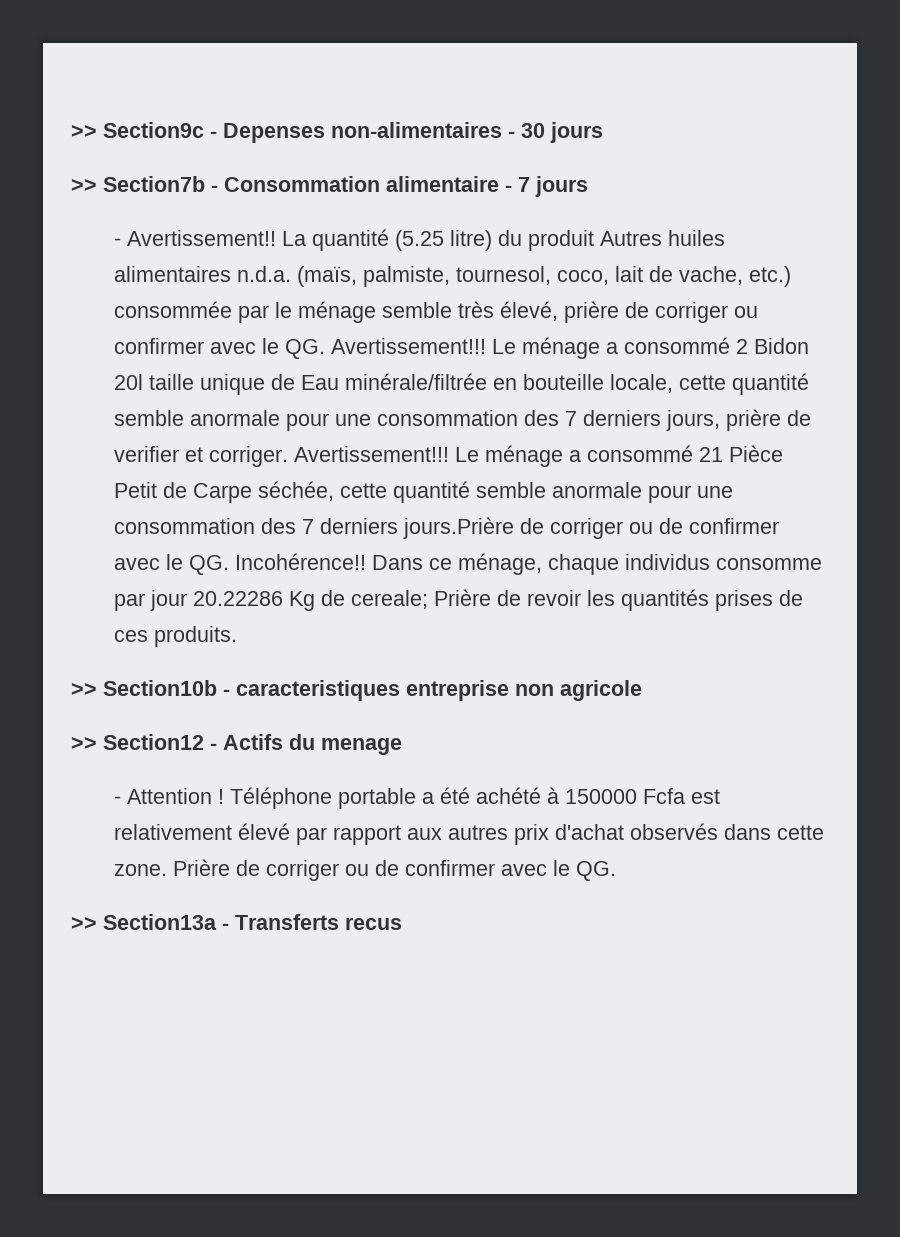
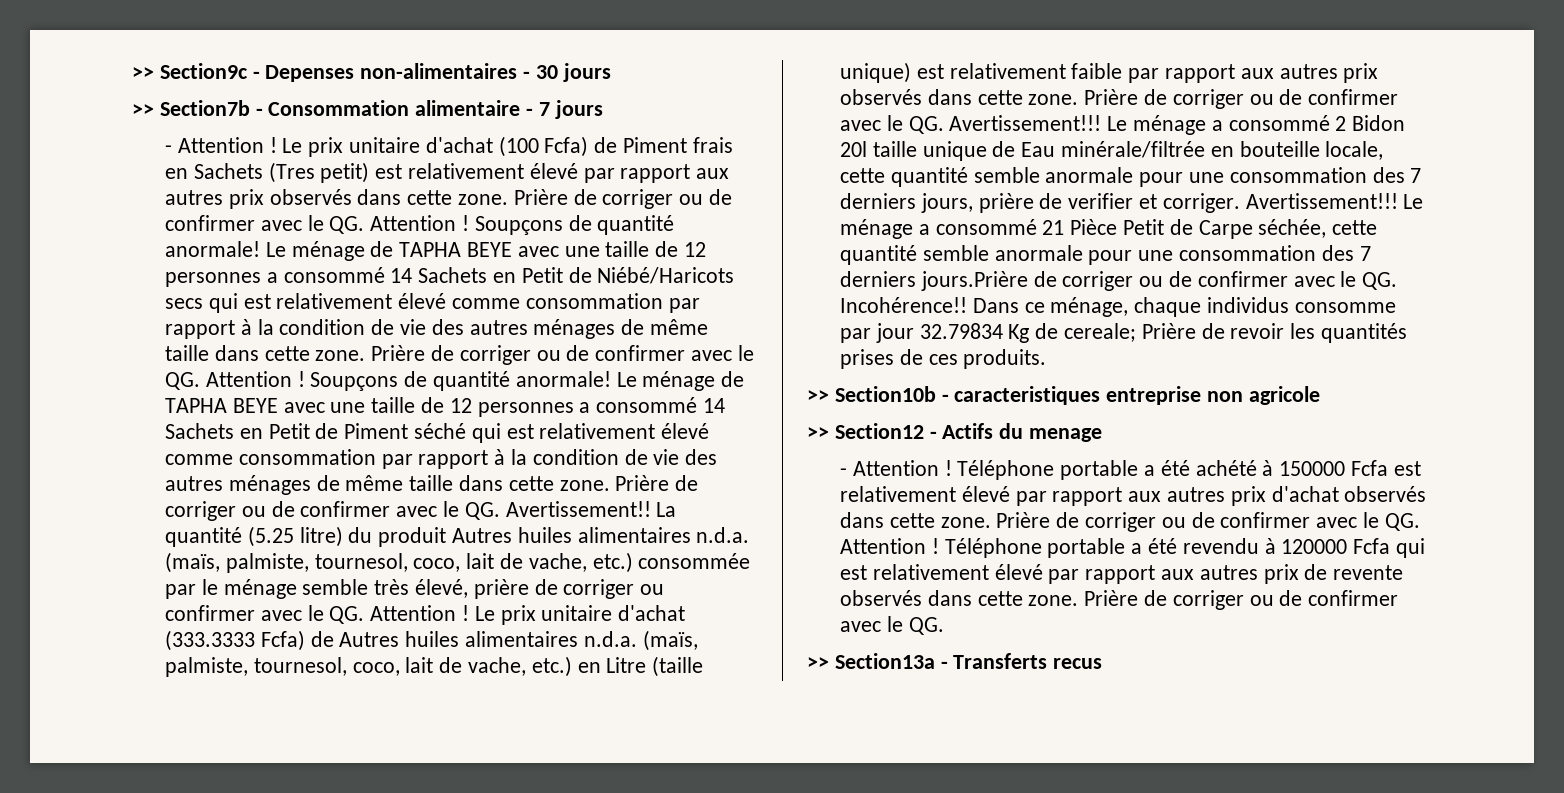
- - Avertissement!!
+ - Attention ! Le prix unitaire d'achat (100 Fcfa) de Piment frais en Sachets (Tres petit) est relativement élevé par rapport aux autres prix observés dans cette zone. Prière de corriger ou de confirmer avec le QG. Attention ! Soupçons de quantité anormale! Le ménage de TAPHA BEYE avec une taille de 12 personnes a consommé 14 Sachets en Petit de Niébé/Haricots secs qui est relativement élevé comme consommation par rapport à la condition de vie des autres ménages de même taille dans cette zone. Prière de corriger ou de confirmer avec le QG. Attention ! Soupçons de quantité anormale! Le ménage de TAPHA BEYE avec une taille de 12 personnes a consommé 14 Sachets en Petit de Piment séché qui est relativement élevé comme consommation par rapport à la condition de vie des autres ménages de même taille dans cette zone. Prière de corriger ou de confirmer avec le QG. Avertissement!!
- La quantité (5.25 litre) du produit Autres huiles alimentaires n.d.a. (maïs, palmiste, tournesol, coco, lait de vache, etc.) consommée par le ménage semble très élevé, prière de corriger ou confirmer avec le QG. Avertissement!!!
+ La quantité (5.25 litre) du produit Autres huiles alimentaires n.d.a. (maïs, palmiste, tournesol, coco, lait de vache, etc.) consommée par le ménage semble très élevé, prière de corriger ou confirmer avec le QG. Attention ! Le prix unitaire d'achat (333.3333 Fcfa) de Autres huiles alimentaires n.d.a. (maïs, palmiste, tournesol, coco, lait de vache, etc.) en Litre (taille unique) est relativement faible par rapport aux autres prix observés dans cette zone. Prière de corriger ou de confirmer avec le QG. Avertissement!!!
- Dans ce ménage, chaque individus consomme par jour 20.22286 Kg de cereale; Prière de revoir les quantités prises de ces produits.
+ Dans ce ménage, chaque individus consomme par jour 32.79834 Kg de cereale; Prière de revoir les quantités prises de ces produits.
- Prière de corriger ou de confirmer avec le QG.
+ Prière de corriger ou de confirmer avec le QG. Attention ! Téléphone portable a été revendu à 120000 Fcfa qui est relativement élevé par rapport aux autres prix de revente observés dans cette zone. Prière de corriger ou de confirmer avec le QG.

